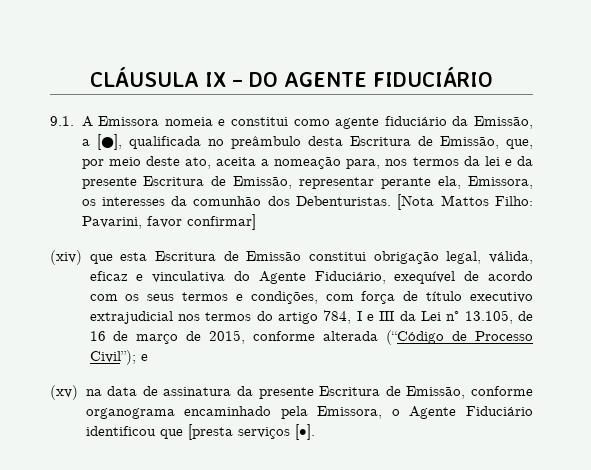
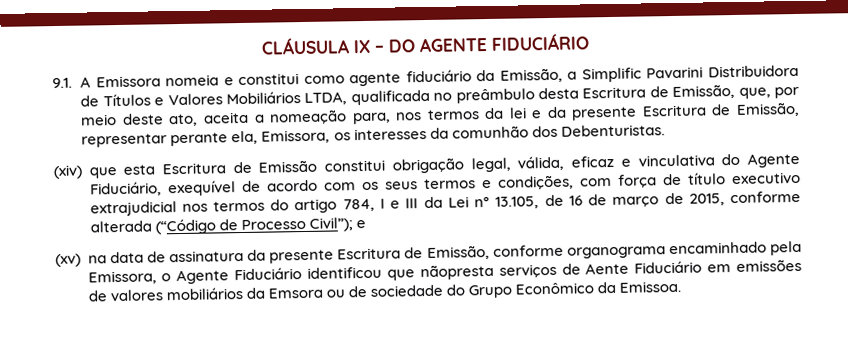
- 9.1. A Emissora nomeia e constitui como agente fiduciário da Emissão, a [●], qualificada no preâmbulo desta Escritura de Emissão, que, por meio deste ato, aceita a nomeação para, nos termos da lei e da presente Escritura de Emissão, representar perante ela, Emissora, os interesses da comunhão dos Debenturistas. [Nota Mattos Filho: Pavarini, favor confirmar]
+ 9.1. A Emissora nomeia e constitui como agente fiduciário da Emissão, a Simplific Pavarini Distribuidora de Títulos e Valores Mobiliários LTDA, qualificada no preâmbulo desta Escritura de Emissão, que, por meio deste ato, aceita a nomeação para, nos termos da lei e da presente Escritura de Emissão, representar perante ela, Emissora, os interesses da comunhão dos Debenturistas.
- (xv) na data de assinatura da presente Escritura de Emissão, conforme organograma encaminhado pela Emissora, o Agente Fiduciário identificou que [presta serviços [•].
+ (xv) na data de assinatura da presente Escritura de Emissão, conforme organograma encaminhado pela Emissora, o Agente Fiduciário identificou que nãopresta serviços de Aente Fiduciário em emissões de valores mobiliários da Emsora ou de sociedade do Grupo Econômico da Emissoa.

